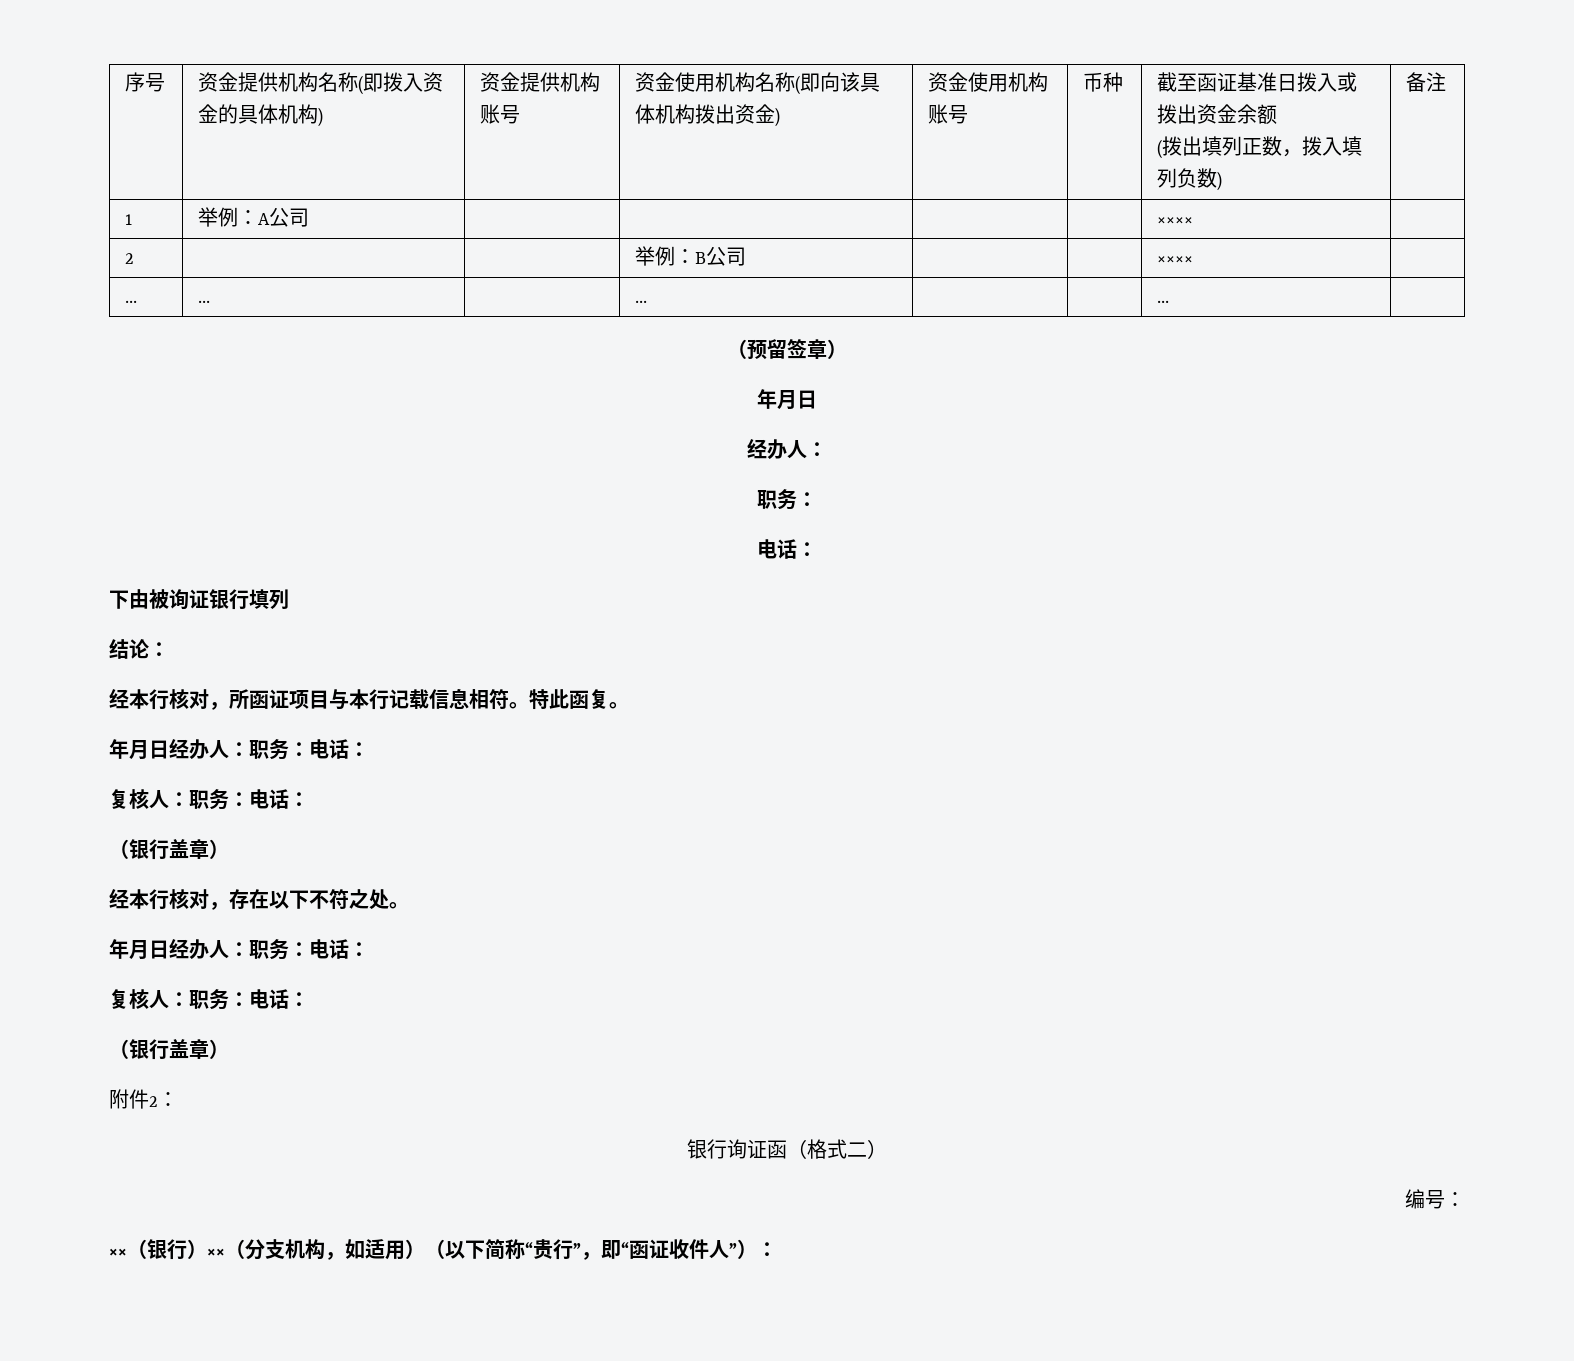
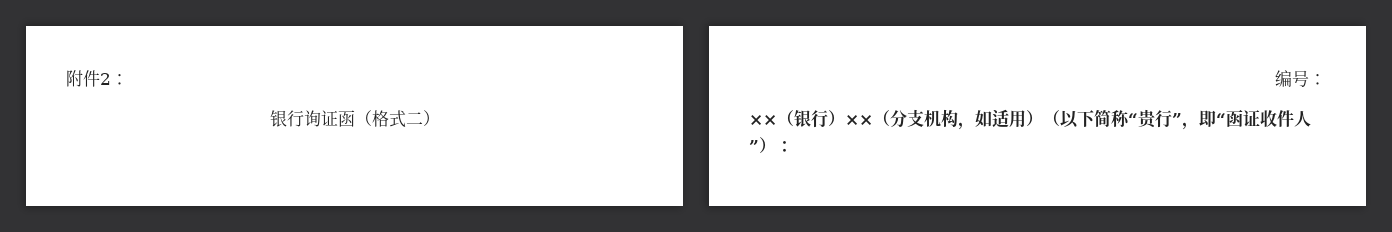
- 序号 | 资金提供机构名称(即拨入资金的具体机构) | 资金提供机构账号 | 资金使用机构名称(即向该具体机构拨出资金) | 资金使用机构账号 | 币种 | 截至函证基准日拨入或拨出资金余额
- (拨出填列正数，拨入填列负数) | 备注
- 1 | 举例：A公司 | | | | | ×××× |
- 2 | | | 举例：B公司 | | | ×××× |
- ... | ... | | ... | | | ... |
- （预留签章）
- 年月日
- 经办人：
- 职务：
- 电话：
- 下由被询证银行填列
- 结论：
- 经本行核对，所函证项目与本行记载信息相符。特此函复。
- 年月日经办人：职务：电话：
- 复核人：职务：电话：
- （银行盖章）
- 经本行核对，存在以下不符之处。
- 年月日经办人：职务：电话：
- 复核人：职务：电话：
- （银行盖章）

